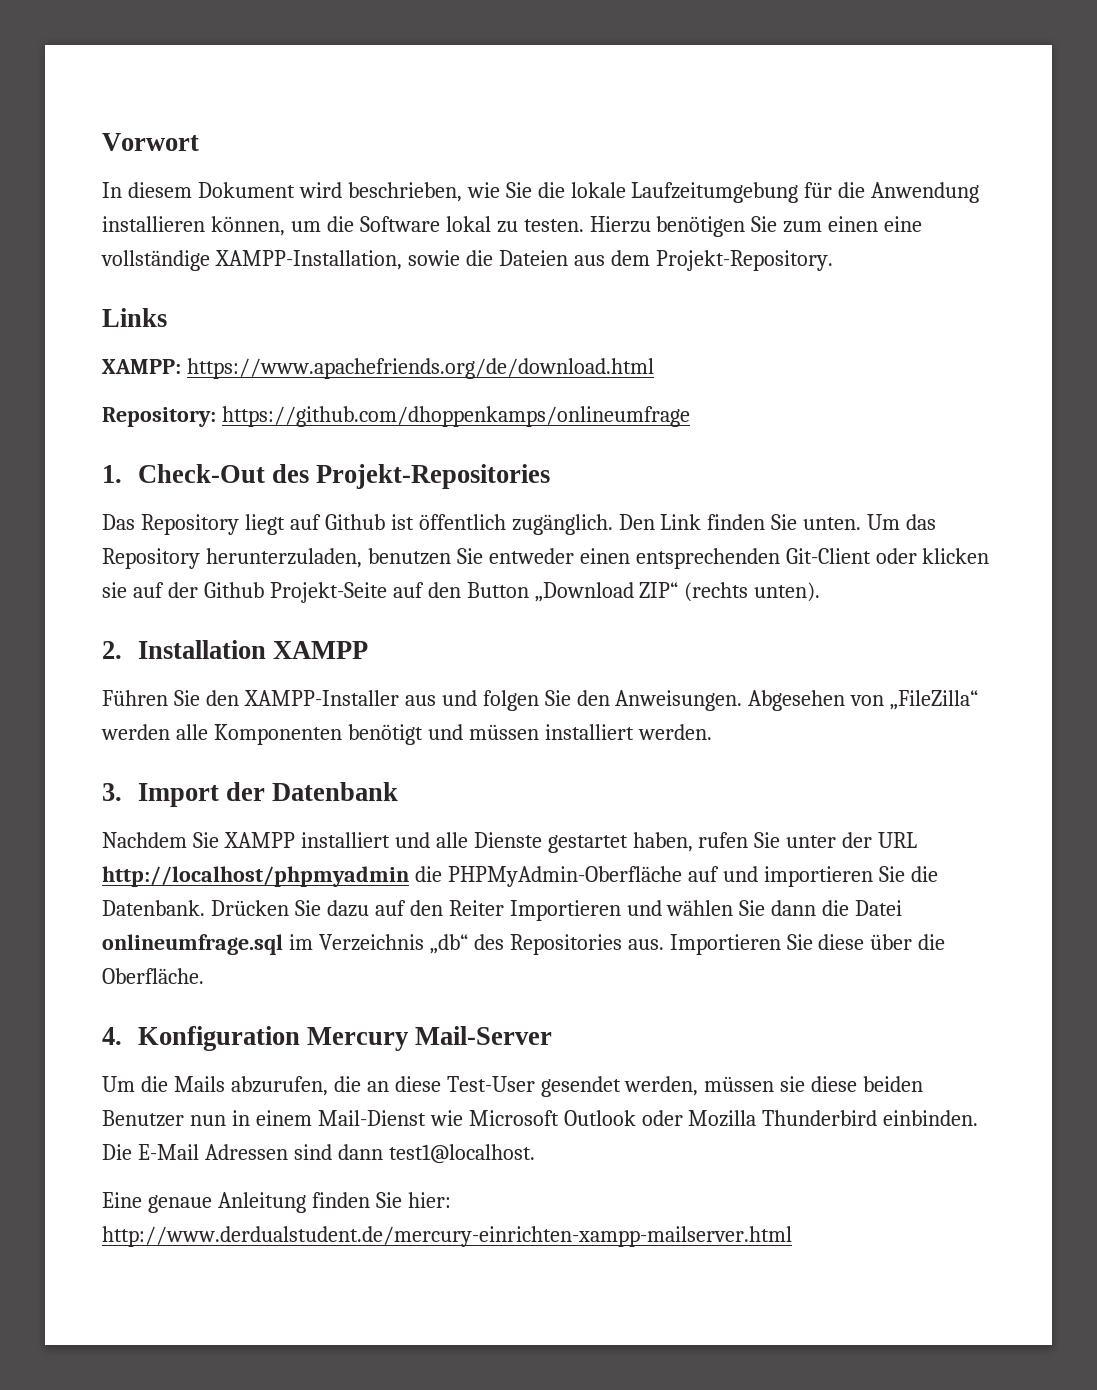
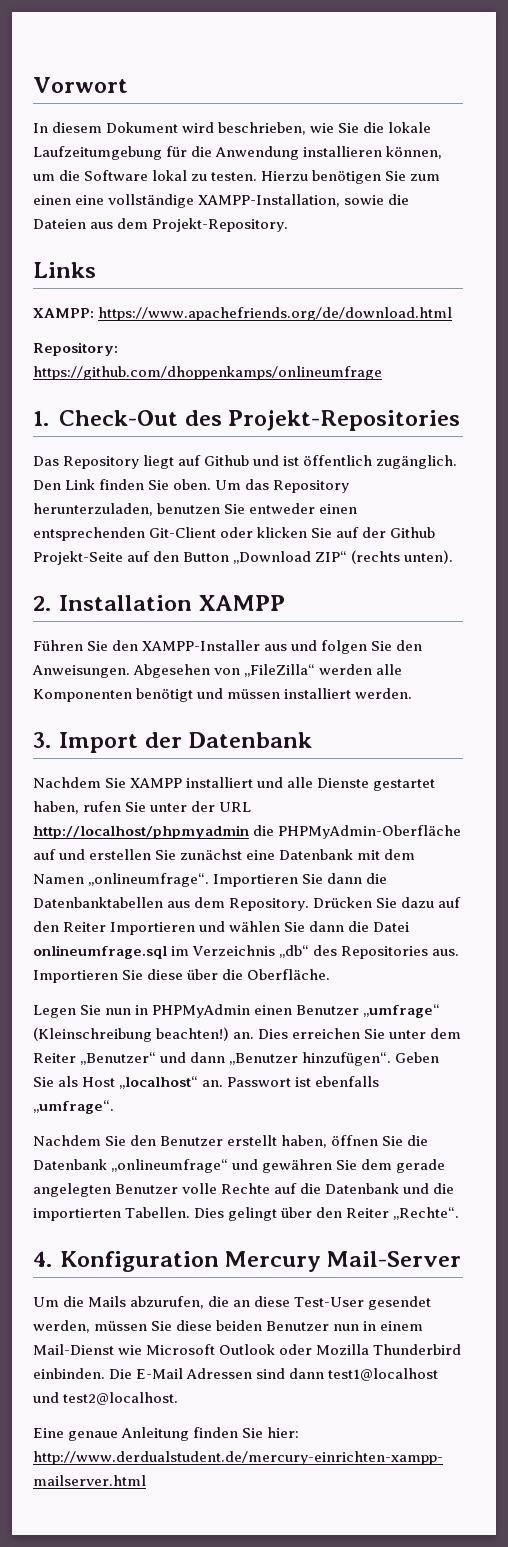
- Das Repository liegt auf Github ist öffentlich zugänglich.
+ Das Repository liegt auf Github und ist öffentlich zugänglich.
- Den Link finden Sie unten.
+ Den Link finden Sie oben.
- Um das Repository herunterzuladen, benutzen Sie entweder einen entsprechenden Git-Client oder klicken sie auf der Github Projekt-Seite auf den Button „Download ZIP“ (rechts unten).
+ Um das Repository herunterzuladen, benutzen Sie entweder einen entsprechenden Git-Client oder klicken Sie auf der Github Projekt-Seite auf den Button „Download ZIP“ (rechts unten).
- Nachdem Sie XAMPP installiert und alle Dienste gestartet haben, rufen Sie unter der URL http://localhost/phpmyadmin die PHPMyAdmin-Oberfläche auf und importieren Sie die Datenbank.
+ Nachdem Sie XAMPP installiert und alle Dienste gestartet haben, rufen Sie unter der URL http://localhost/phpmyadmin die PHPMyAdmin-Oberfläche auf und erstellen Sie zunächst eine Datenbank mit dem Namen „onlineumfrage“. Importieren Sie dann die Datenbanktabellen aus dem Repository.
+ Legen Sie nun in PHPMyAdmin einen Benutzer „umfrage“ (Kleinschreibung beachten!) an. Dies erreichen Sie unter dem Reiter „Benutzer“ und dann „Benutzer hinzufügen“. Geben Sie als Host „localhost“ an. Passwort ist ebenfalls „umfrage“.
+ Nachdem Sie den Benutzer erstellt haben, öffnen Sie die Datenbank „onlineumfrage“ und gewähren Sie dem gerade angelegten Benutzer volle Rechte auf die Datenbank und die importierten Tabellen. Dies gelingt über den Reiter „Rechte“.
- Um die Mails abzurufen, die an diese Test-User gesendet werden, müssen sie diese beiden Benutzer nun in einem Mail-Dienst wie Microsoft Outlook oder Mozilla Thunderbird einbinden.
+ Um die Mails abzurufen, die an diese Test-User gesendet werden, müssen Sie diese beiden Benutzer nun in einem Mail-Dienst wie Microsoft Outlook oder Mozilla Thunderbird einbinden.
- Die E-Mail Adressen sind dann test1@localhost.
+ Die E-Mail Adressen sind dann test1@localhost und test2@localhost.

